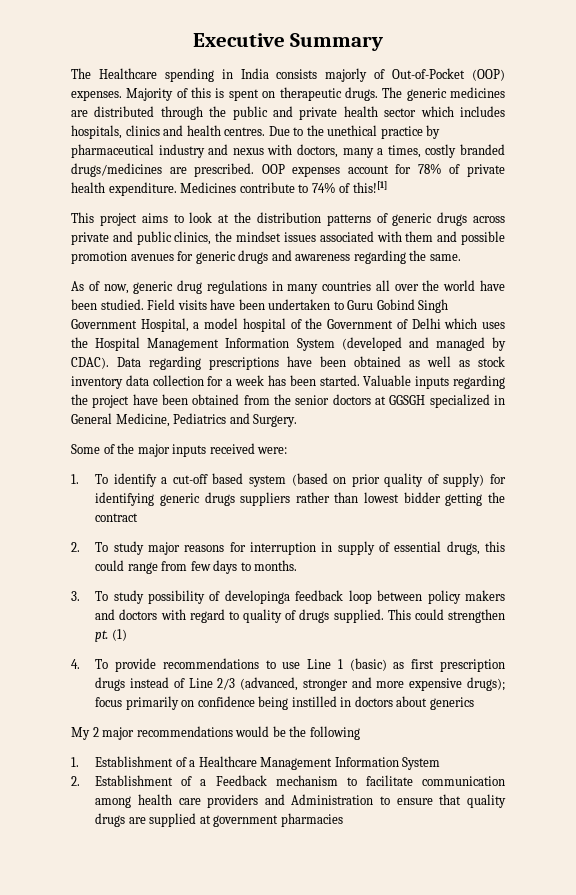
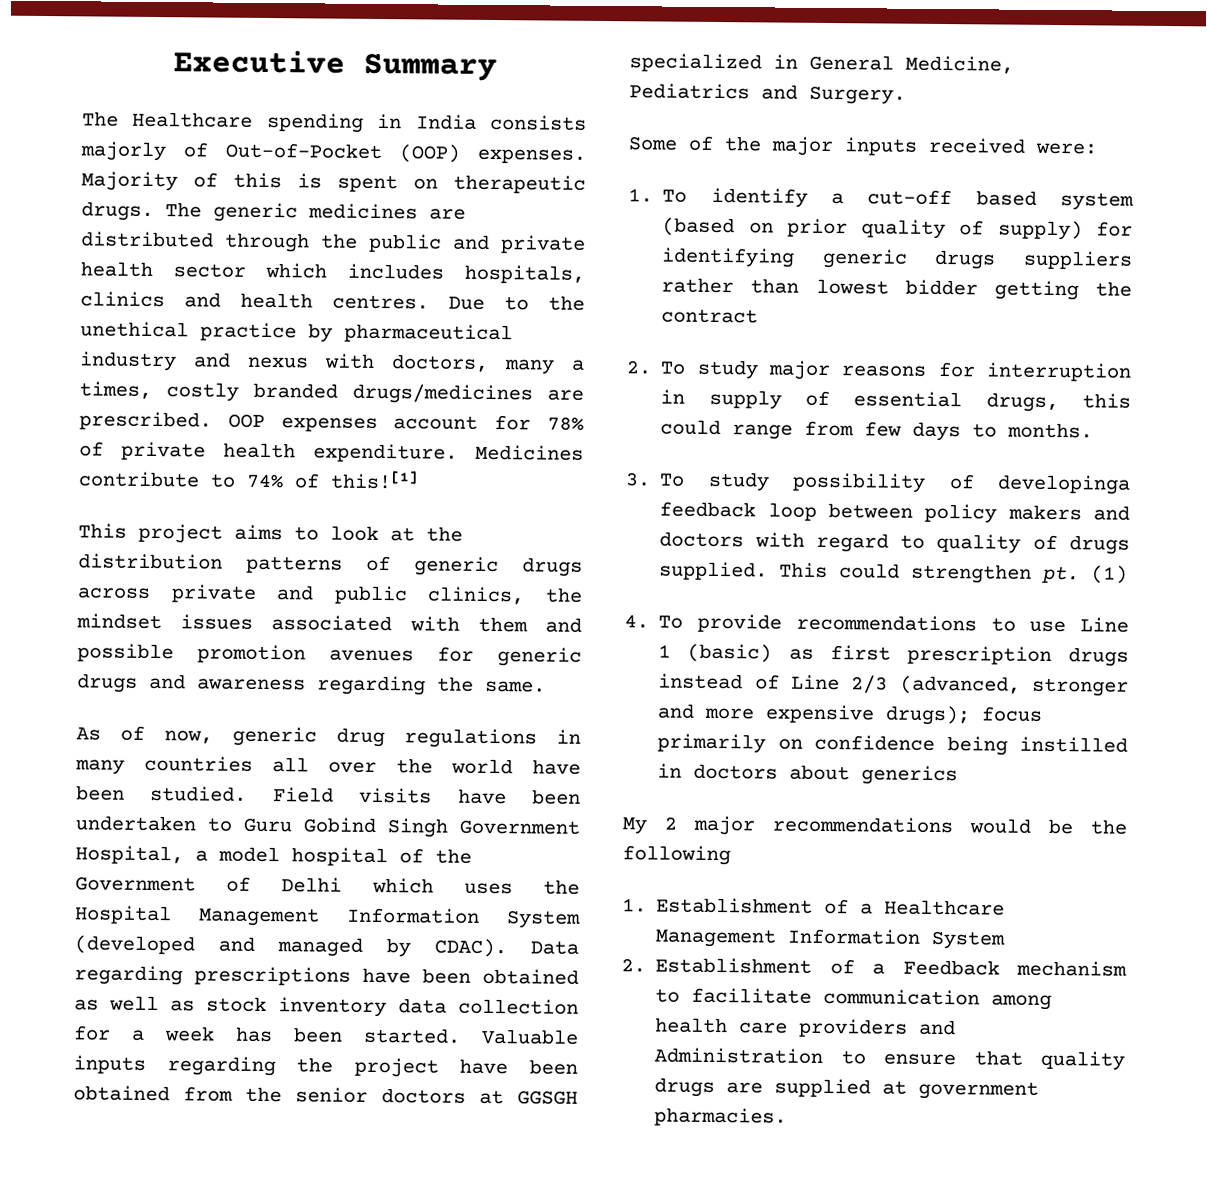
- 2. Establishment of a Feedback mechanism to facilitate communication among health care providers and Administration to ensure that quality drugs are supplied at government pharmacies
+ 2. Establishment of a Feedback mechanism to facilitate communication among health care providers and Administration to ensure that quality drugs are supplied at government pharmacies.

